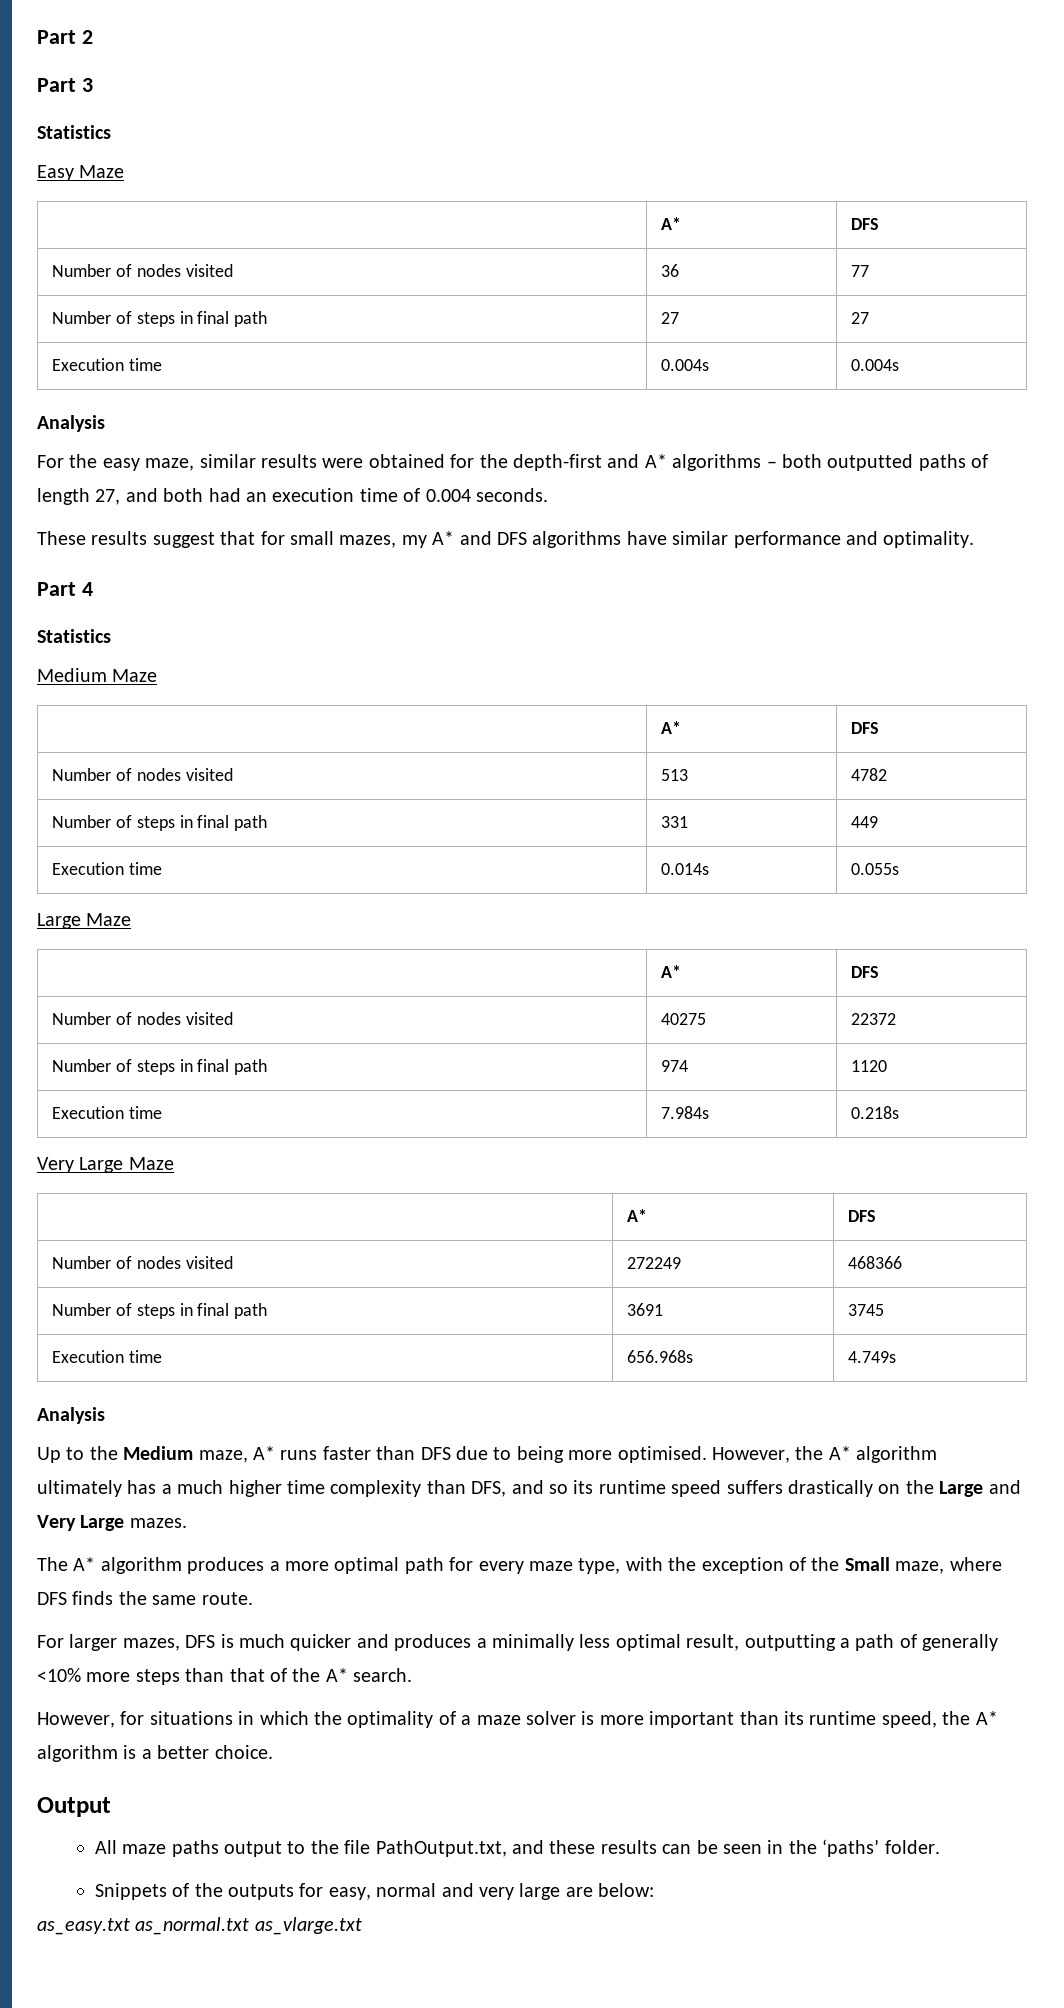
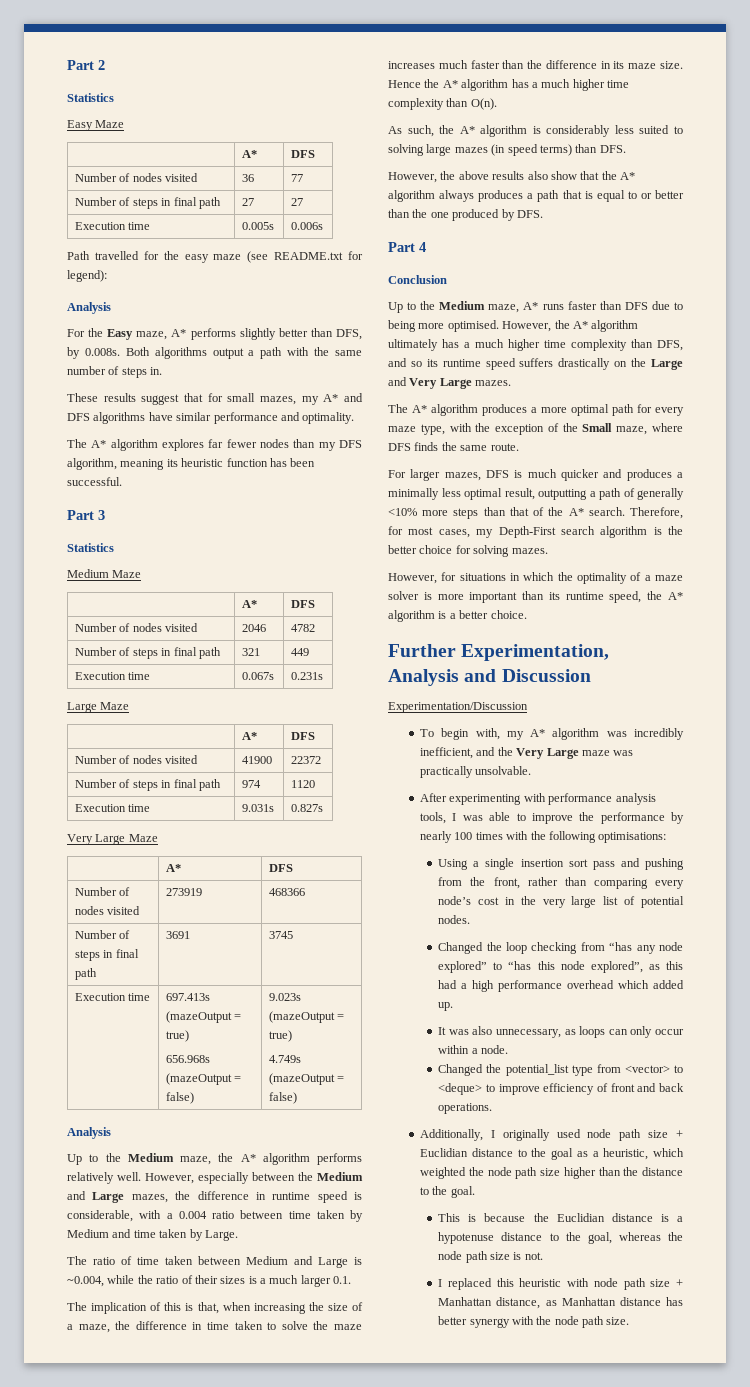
- Part 3
- Execution time | 0.004s | 0.004s
+ Execution time | 0.005s | 0.006s
+ Path travelled for the easy maze (see README.txt for legend):
  Analysis
- For the easy maze, similar results were obtained for the depth-first and A* algorithms – both outputted paths of length 27, and both had an execution time of 0.004 seconds.
+ For the Easy maze, A* performs slightly better than DFS, by 0.008s. Both algorithms output a path with the same number of steps in.
- Part 4
+ The A* algorithm explores far fewer nodes than my DFS algorithm, meaning its heuristic function has been successful.
+ Part 3
- Number of nodes visited | 513 | 4782
+ Number of nodes visited | 2046 | 4782
- Number of steps in final path | 331 | 449
+ Number of steps in final path | 321 | 449
- Execution time | 0.014s | 0.055s
+ Execution time | 0.067s | 0.231s
  Large Maze
  | A* | DFS
- Number of nodes visited | 40275 | 22372
+ Number of nodes visited | 41900 | 22372
- Execution time | 7.984s | 0.218s
+ Execution time | 9.031s | 0.827s
- Number of nodes visited | 272249 | 468366
+ Number of nodes visited | 273919 | 468366
- Execution time | 656.968s | 4.749s
+ Execution time | 697.413s (mazeOutput = true)
+ 656.968s (mazeOutput = false) | 9.023s (mazeOutput = true)
+ 4.749s (mazeOutput = false)
  Analysis
+ Up to the Medium maze, the A* algorithm performs relatively well. However, especially between the Medium and Large mazes, the difference in runtime speed is considerable, with a 0.004 ratio between time taken by Medium and time taken by Large.
+ The ratio of time taken between Medium and Large is ~0.004, while the ratio of their sizes is a much larger 0.1.
+ The implication of this is that, when increasing the size of a maze, the difference in time taken to solve the maze increases much faster than the difference in its maze size. Hence the A* algorithm has a much higher time complexity than O(n).
+ As such, the A* algorithm is considerably less suited to solving large mazes (in speed terms) than DFS.
+ However, the above results also show that the A* algorithm always produces a path that is equal to or better than the one produced by DFS.
+ Part 4
+ Conclusion
+ Therefore, for most cases, my Depth-First search algorithm is the better choice for solving mazes.
- Output
- All maze paths output to the file PathOutput.txt, and these results can be seen in the ‘paths’ folder.
- Snippets of the outputs for easy, normal and very large are below:
- as_easy.txt as_normal.txt as_vlarge.txt
+ Further Experimentation, Analysis and Discussion
+ Experimentation/Discussion
+ To begin with, my A* algorithm was incredibly inefficient, and the Very Large maze was practically unsolvable.
+ After experimenting with performance analysis tools, I was able to improve the performance by nearly 100 times with the following optimisations:
+ Using a single insertion sort pass and pushing from the front, rather than comparing every node’s cost in the very large list of potential nodes.
+ Changed the loop checking from “has any node explored” to “has this node explored”, as this had a high performance overhead which added up.
+ It was also unnecessary, as loops can only occur within a node.
+ Changed the potential_list type from <vector> to <deque> to improve efficiency of front and back operations.
+ Additionally, I originally used node path size + Euclidian distance to the goal as a heuristic, which weighted the node path size higher than the distance to the goal.
+ This is because the Euclidian distance is a hypotenuse distance to the goal, whereas the node path size is not.
+ I replaced this heuristic with node path size + Manhattan distance, as Manhattan distance has better synergy with the node path size.

